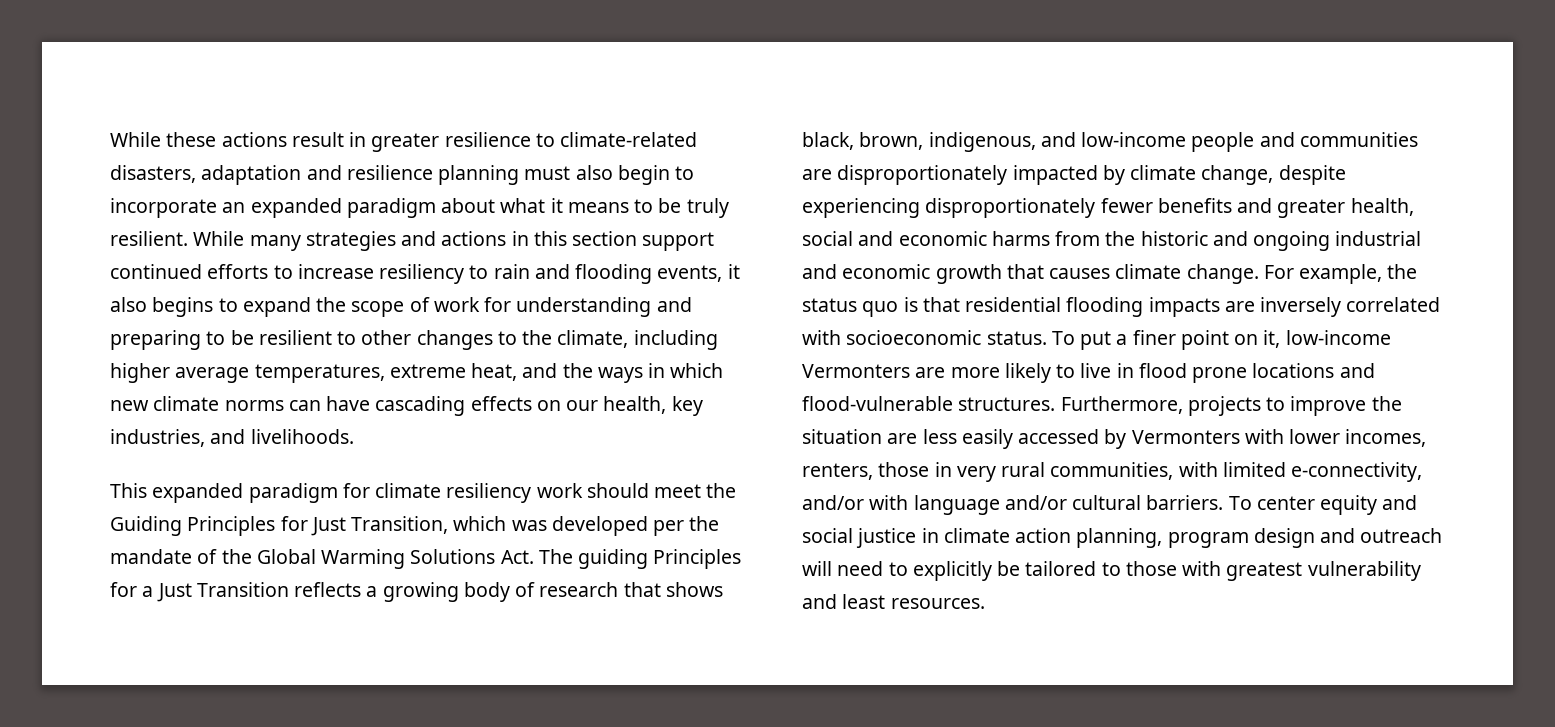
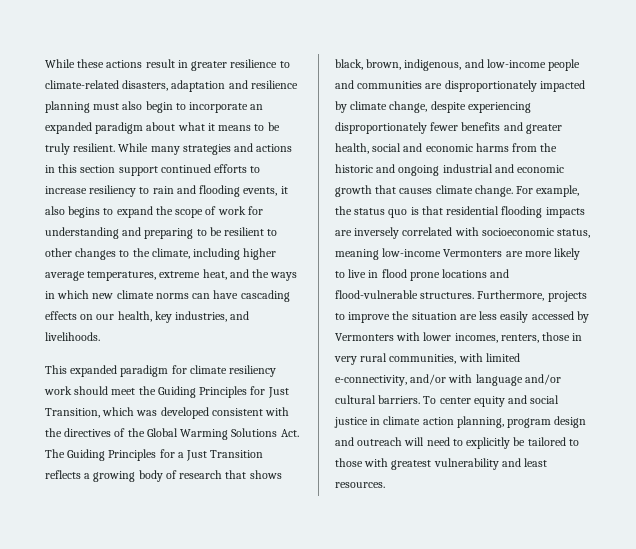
- This expanded paradigm for climate resiliency work should meet the Guiding Principles for Just Transition, which was developed per the mandate of the Global Warming Solutions Act. The guiding Principles for a Just Transition reflects a growing body of research that shows black, brown, indigenous, and low-income people and communities are disproportionately impacted by climate change, despite experiencing disproportionately fewer benefits and greater health, social and economic harms from the historic and ongoing industrial and economic growth that causes climate change.
+ This expanded paradigm for climate resiliency work should meet the Guiding Principles for Just Transition, which was developed consistent with the directives of the Global Warming Solutions Act. The Guiding Principles for a Just Transition reflects a growing body of research that shows black, brown, indigenous, and low-income people and communities are disproportionately impacted by climate change, despite experiencing disproportionately fewer benefits and greater health, social and economic harms from the historic and ongoing industrial and economic growth that causes climate change.
- For example, the status quo is that residential flooding impacts are inversely correlated with socioeconomic status. To put a finer point on it, low-income Vermonters are more likely to live in flood prone locations and flood-vulnerable structures.
+ For example, the status quo is that residential flooding impacts are inversely correlated with socioeconomic status, meaning low-income Vermonters are more likely to live in flood prone locations and flood-vulnerable structures.

